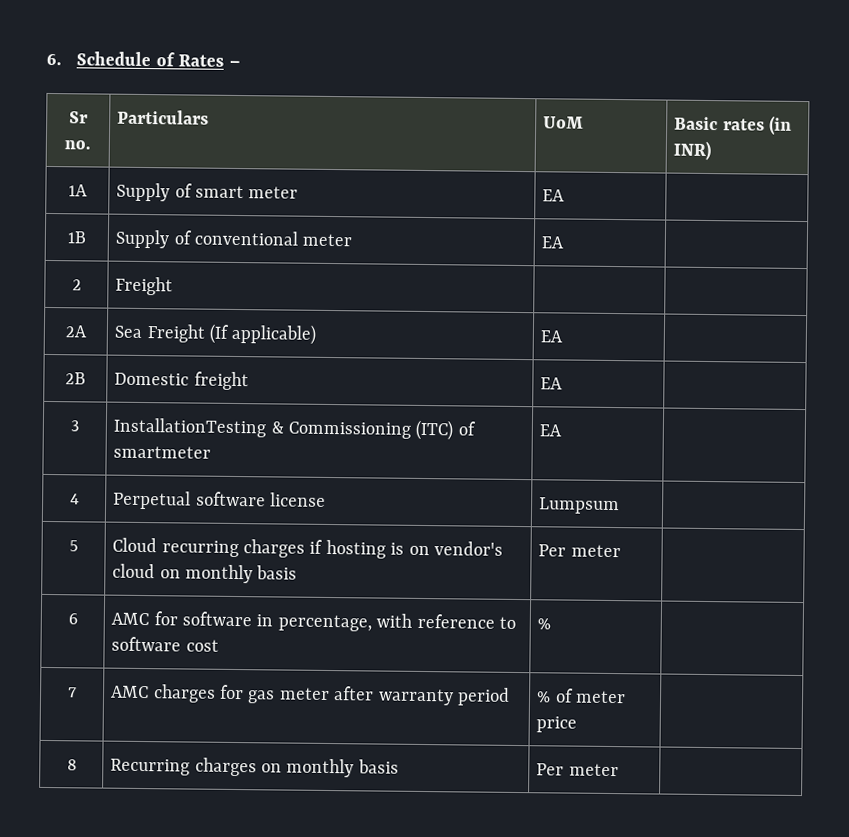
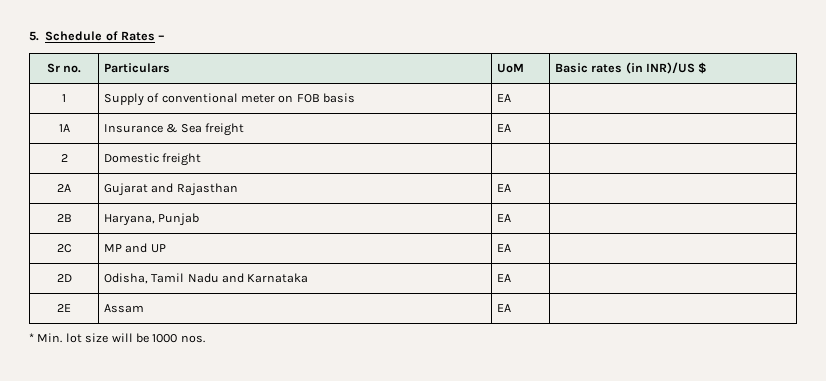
- 6. Schedule of Rates –
+ 5. Schedule of Rates –
- Sr no. | Particulars | UoM | Basic rates (in INR)
- 1A | Supply of smart meter | EA |
- 1B | Supply of conventional meter | EA |
+ Sr no. | Particulars | UoM | Basic rates (in INR)/US $
+ 1 | Supply of conventional meter on FOB basis | EA |
+ 1A | Insurance & Sea freight | EA |
- 2 | Freight | |
+ 2 | Domestic freight | |
- 2A | Sea Freight (If applicable) | EA |
+ 2A | Gujarat and Rajasthan | EA |
- 2B | Domestic freight | EA |
- 3 | InstallationTesting & Commissioning (ITC) of smartmeter | EA |
- 4 | Perpetual software license | Lumpsum |
- 5 | Cloud recurring charges if hosting is on vendor's cloud on monthly basis | Per meter |
- 6 | AMC for software in percentage, with reference to software cost | % |
- 7 | AMC charges for gas meter after warranty period | % of meter price |
- 8 | Recurring charges on monthly basis | Per meter |
+ 2B | Haryana, Punjab | EA |
+ 2C | MP and UP | EA |
+ 2D | Odisha, Tamil Nadu and Karnataka | EA |
+ 2E | Assam | EA |
+ * Min. lot size will be 1000 nos.

